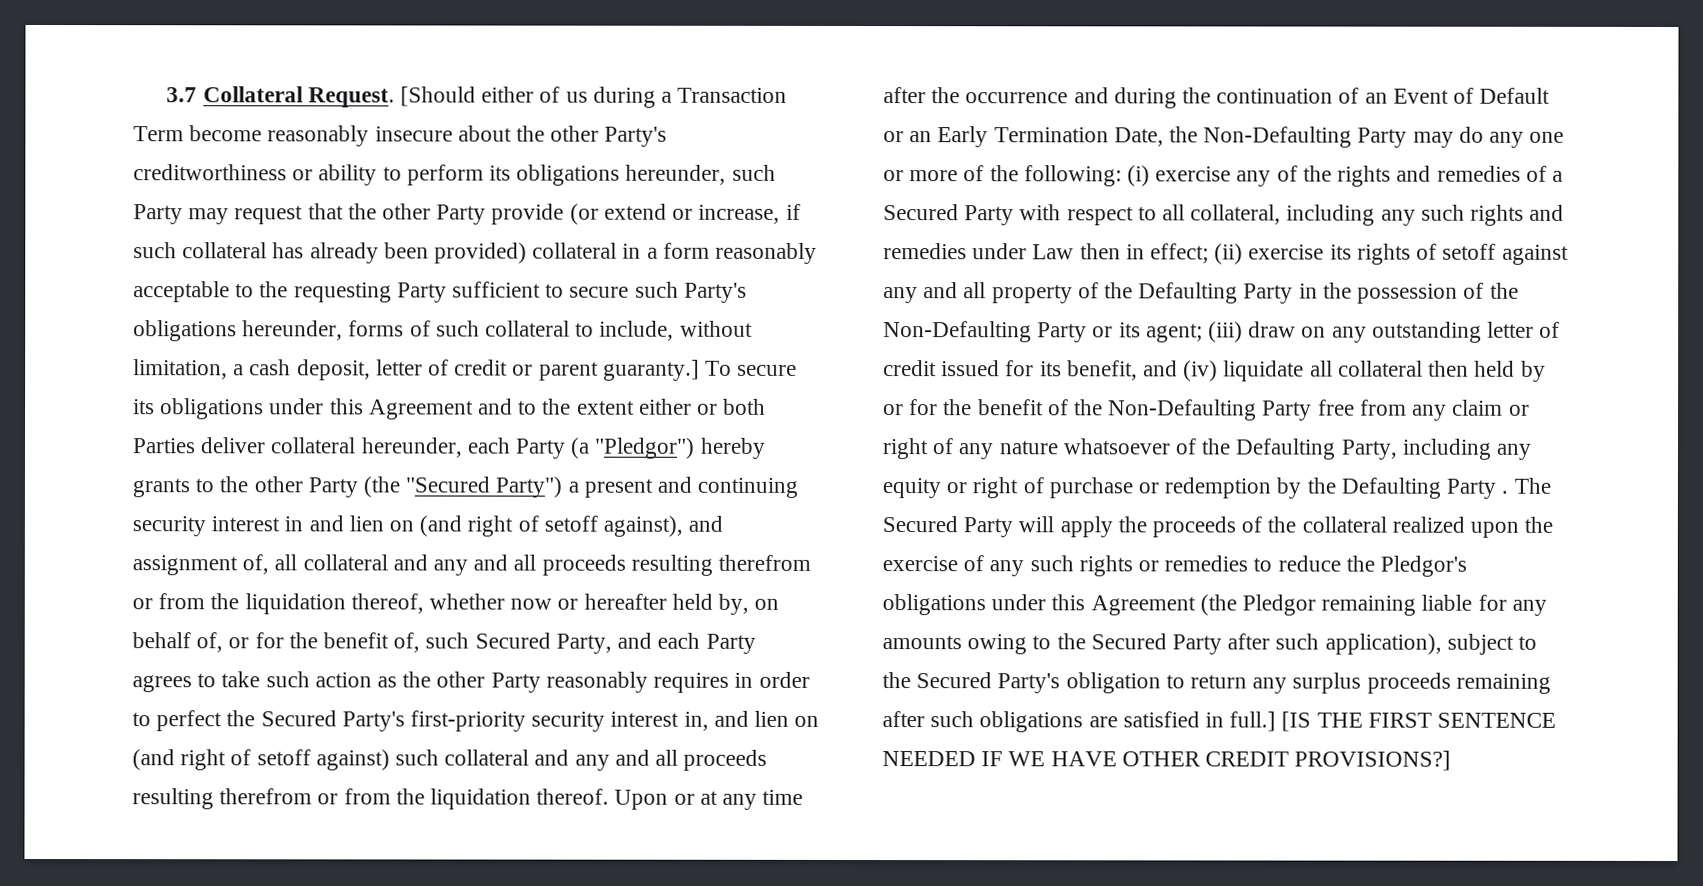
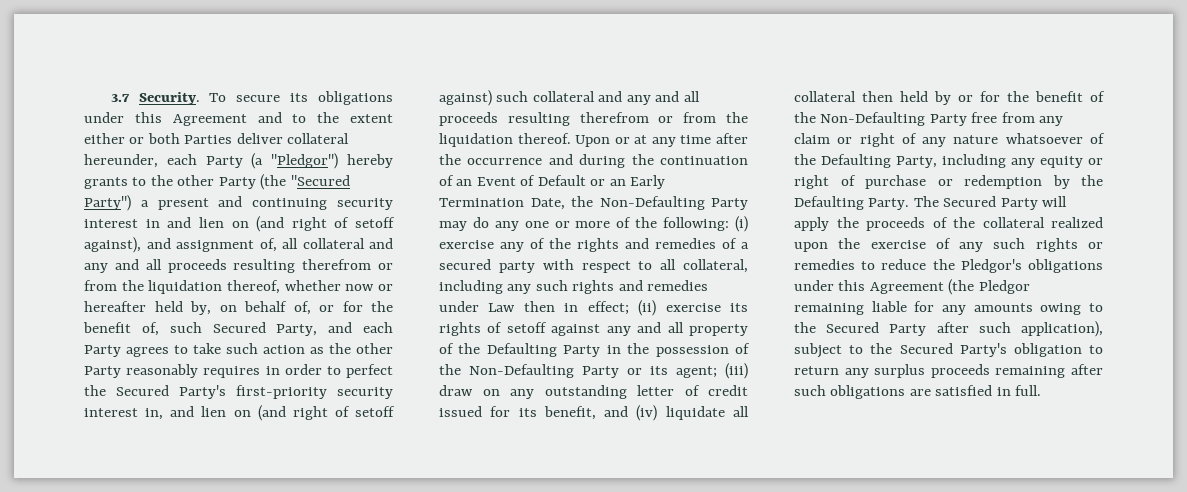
- 3.7 Collateral Request. [Should either of us during a Transaction Term become reasonably insecure about the other Party's creditworthiness or ability to perform its obligations hereunder, such Party may request that the other Party provide (or extend or increase, if such collateral has already been provided) collateral in a form reasonably acceptable to the requesting Party sufficient to secure such Party's obligations hereunder, forms of such collateral to include, without limitation, a cash deposit, letter of credit or parent guaranty.]
+ 3.7 Security.
- (i) exercise any of the rights and remedies of a Secured Party with respect to all collateral, including any such rights and remedies under Law then in effect;
+ (i) exercise any of the rights and remedies of a secured party with respect to all collateral, including any such rights and remedies under Law then in effect;
- (iii) draw on any outstanding letter of credit issued for its benefit, and (iv) liquidate all collateral then held by or for the benefit of the Non-Defaulting Party free from any claim or right of any nature whatsoever of the Defaulting Party, including any equity or right of purchase or redemption by the Defaulting Party .
+ (iii) draw on any outstanding letter of credit issued for its benefit, and (iv) liquidate all collateral then held by or for the benefit of the Non-Defaulting Party free from any claim or right of any nature whatsoever of the Defaulting Party, including any equity or right of purchase or redemption by the Defaulting Party.
- The Secured Party will apply the proceeds of the collateral realized upon the exercise of any such rights or remedies to reduce the Pledgor's obligations under this Agreement (the Pledgor remaining liable for any amounts owing to the Secured Party after such application), subject to the Secured Party's obligation to return any surplus proceeds remaining after such obligations are satisfied in full.] [IS THE FIRST SENTENCE NEEDED IF WE HAVE OTHER CREDIT PROVISIONS?]
+ The Secured Party will apply the proceeds of the collateral realized upon the exercise of any such rights or remedies to reduce the Pledgor's obligations under this Agreement (the Pledgor remaining liable for any amounts owing to the Secured Party after such application), subject to the Secured Party's obligation to return any surplus proceeds remaining after such obligations are satisfied in full.

